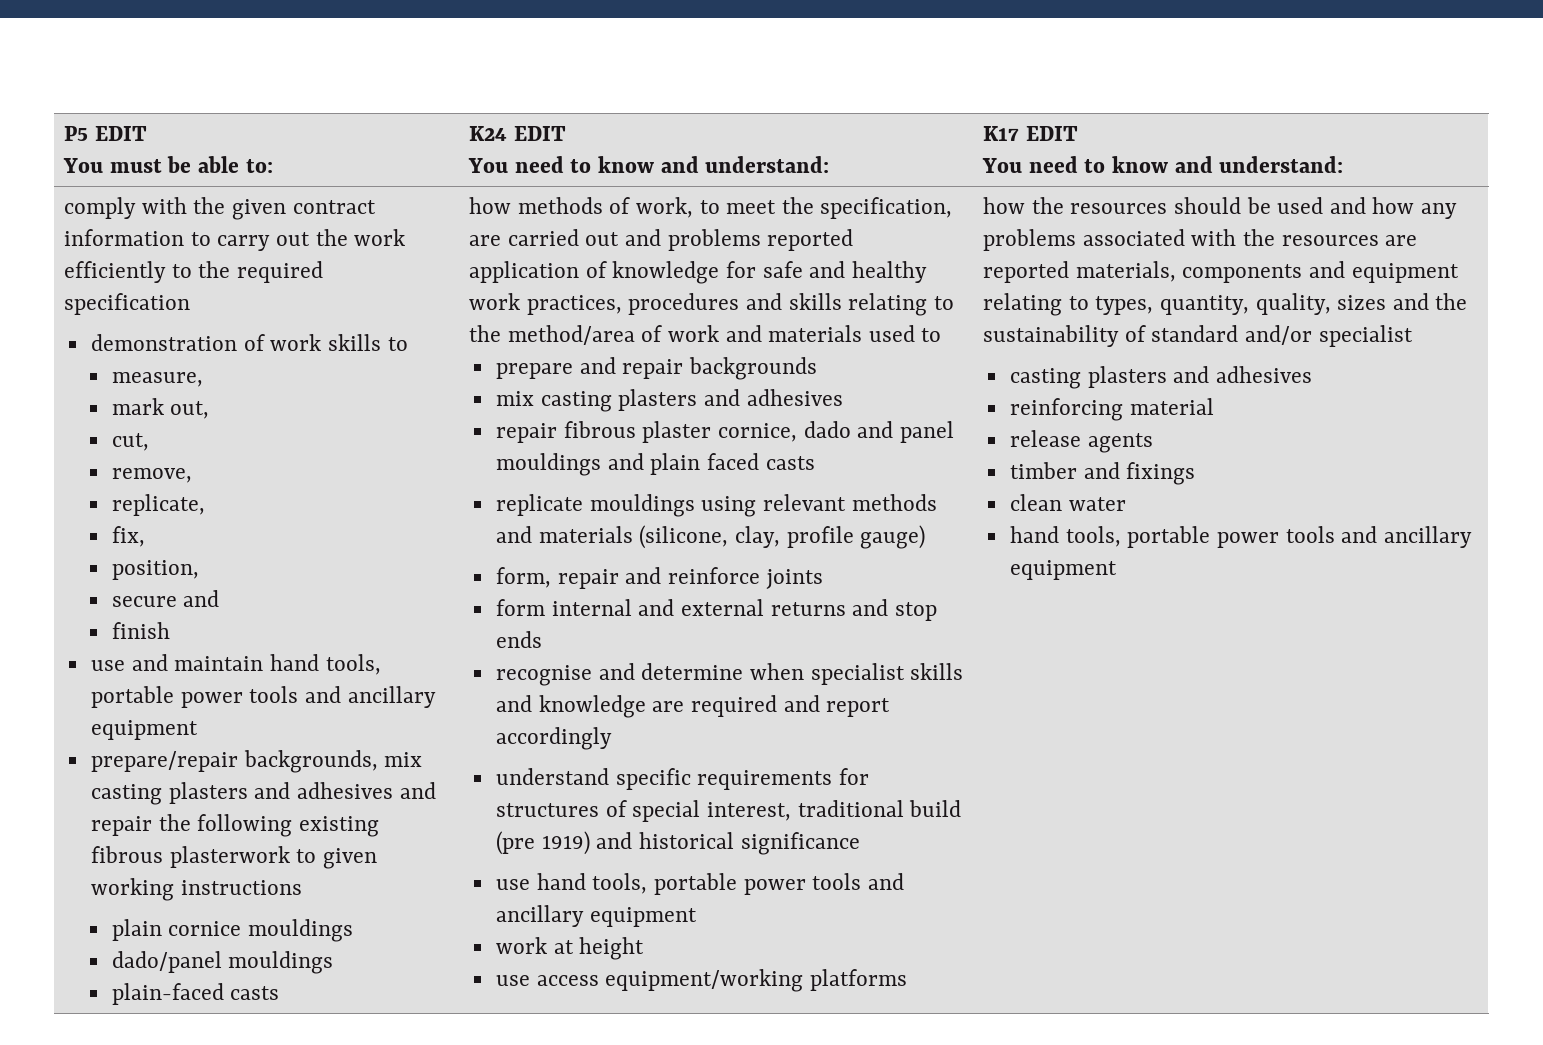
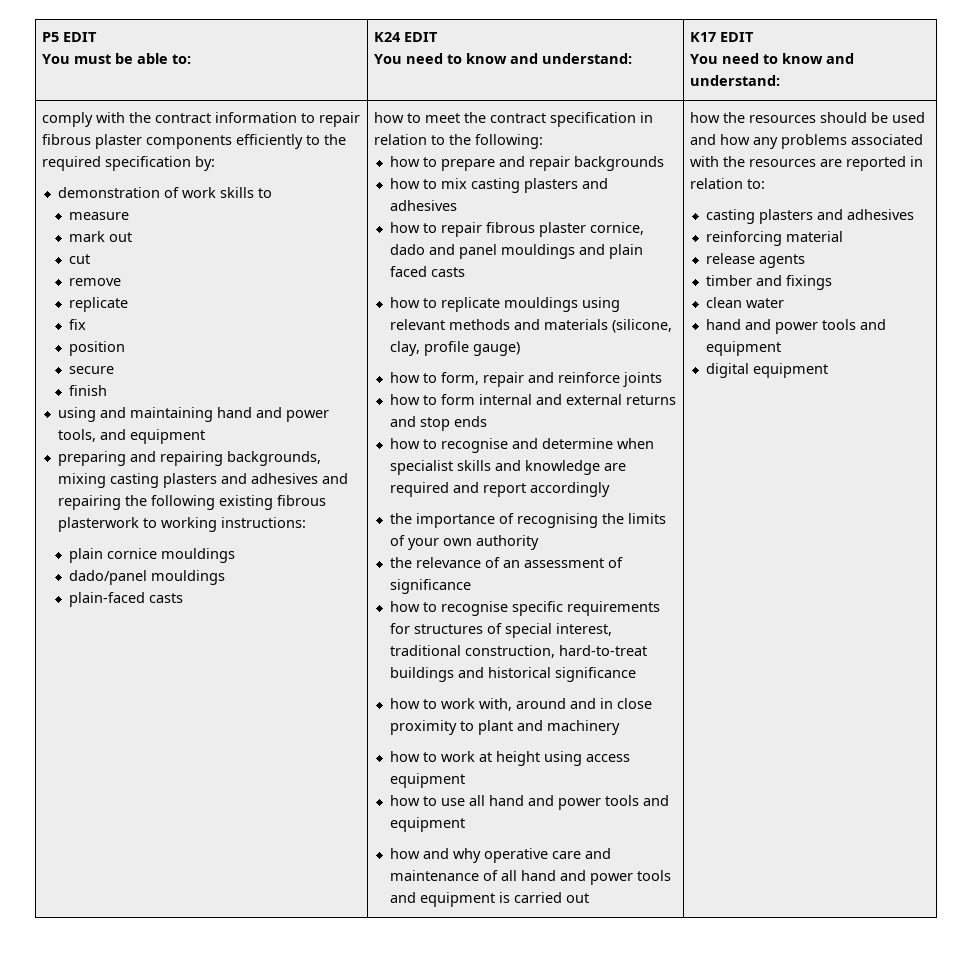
- comply with the given contract information to carry out the work efficiently to the required specification
+ comply with the contract information to repair fibrous plaster components efficiently to the required specification by:
- measure,
+ measure
- mark out,
- cut,
- remove,
- replicate,
- fix,
- position,
+ mark out
+ cut
+ remove
+ replicate
+ fix
+ position
- secure and
+ secure
- use and maintain hand tools, portable power tools and ancillary equipment
- prepare/repair backgrounds, mix casting plasters and adhesives and repair the following existing fibrous plasterwork to given working instructions
+ using and maintaining hand and power tools, and equipment
+ preparing and repairing backgrounds, mixing casting plasters and adhesives and repairing the following existing fibrous plasterwork to working instructions:
- how methods of work, to meet the specification, are carried out and problems reported application of knowledge for safe and healthy work practices, procedures and skills relating to the method/area of work and materials used to
- prepare and repair backgrounds
- mix casting plasters and adhesives
+ how to meet the contract specification in relation to the following:
+ how to prepare and repair backgrounds
+ how to mix casting plasters and adhesives
- repair fibrous plaster cornice, dado and panel mouldings and plain faced casts
+ how to repair fibrous plaster cornice, dado and panel mouldings and plain faced casts
- replicate mouldings using relevant methods and materials (silicone, clay, profile gauge)
+ how to replicate mouldings using relevant methods and materials (silicone, clay, profile gauge)
- form, repair and reinforce joints
+ how to form, repair and reinforce joints
- form internal and external returns and stop ends
+ how to form internal and external returns and stop ends
- recognise and determine when specialist skills and knowledge are required and report accordingly
+ how to recognise and determine when specialist skills and knowledge are required and report accordingly
- understand specific requirements for structures of special interest, traditional build (pre 1919) and historical significance
+ the importance of recognising the limits of your own authority
+ the relevance of an assessment of significance
+ how to recognise specific requirements for structures of special interest, traditional construction, hard-to-treat buildings and historical significance
- use hand tools, portable power tools and ancillary equipment
- work at height
- use access equipment/working platforms
+ how to work with, around and in close proximity to plant and machinery
+ how to work at height using access equipment
+ how to use all hand and power tools and equipment
+ how and why operative care and maintenance of all hand and power tools and equipment is carried out
- how the resources should be used and how any problems associated with the resources are reported materials, components and equipment relating to types, quantity, quality, sizes and the sustainability of standard and/or specialist
+ how the resources should be used and how any problems associated with the resources are reported in relation to:
  clean water
- hand tools, portable power tools and ancillary equipment
+ hand and power tools and equipment
+ digital equipment

